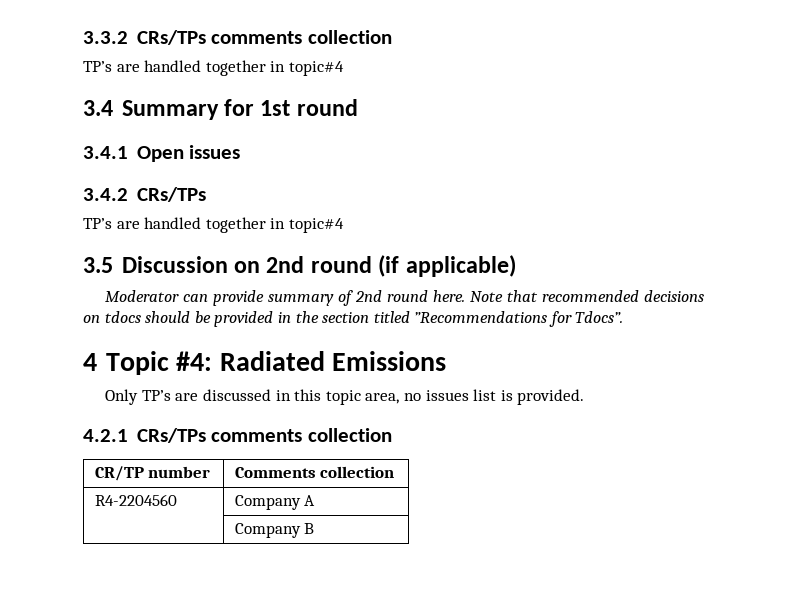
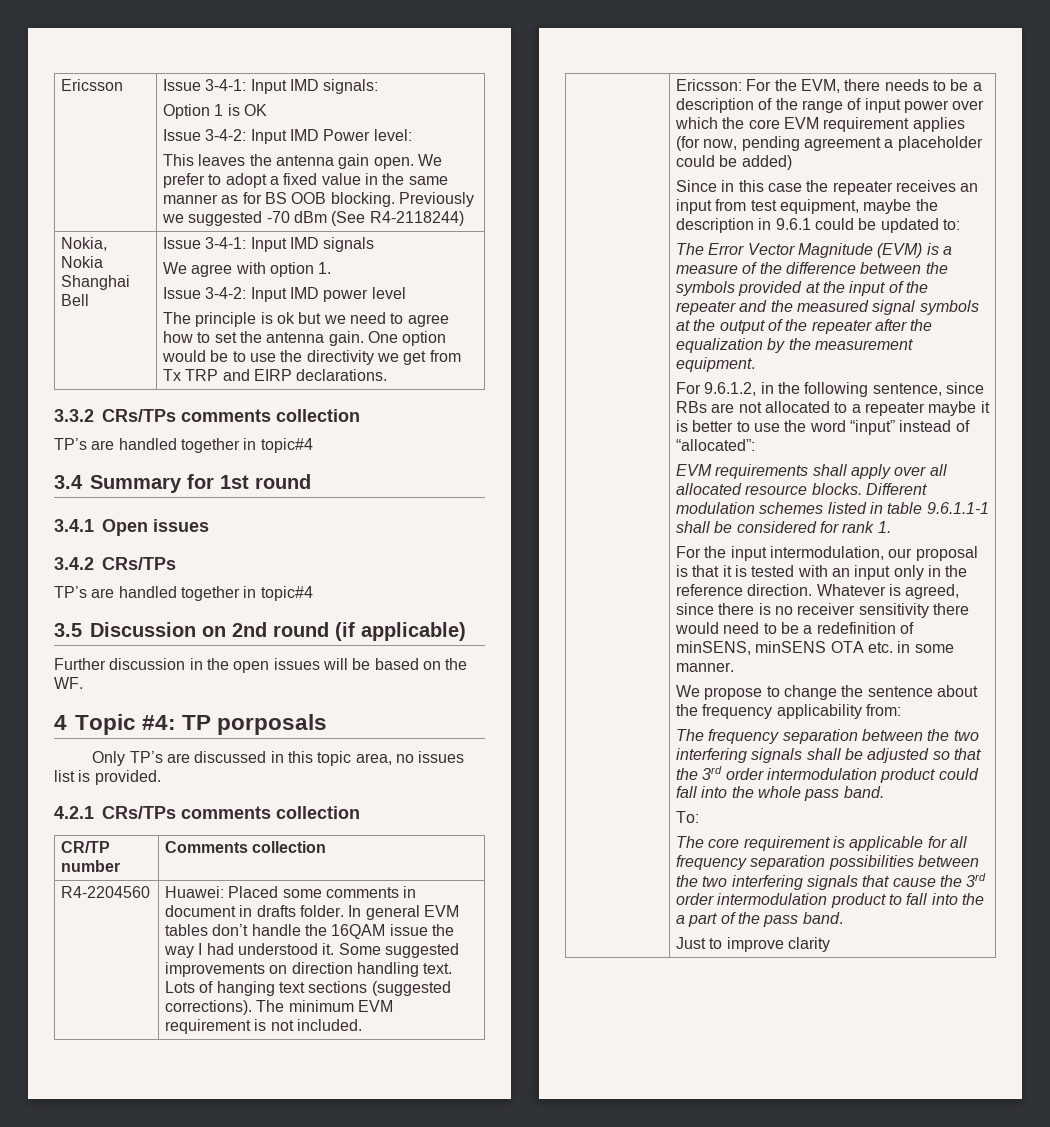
+ Ericsson | Issue 3-4-1: Input IMD signals:
+ Option 1 is OK
+ Issue 3-4-2: Input IMD Power level:
+ This leaves the antenna gain open. We prefer to adopt a fixed value in the same manner as for BS OOB blocking. Previously we suggested -70 dBm (See R4-2118244)
+ Nokia, Nokia Shanghai Bell | Issue 3-4-1: Input IMD signals
+ We agree with option 1.
+ Issue 3-4-2: Input IMD power level
+ The principle is ok but we need to agree how to set the antenna gain. One option would be to use the directivity we get from Tx TRP and EIRP declarations.
- Moderator can provide summary of 2nd round here. Note that recommended decisions on tdocs should be provided in the section titled ”Recommendations for Tdocs”.
+ Further discussion in the open issues will be based on the WF.
- 4 Topic #4: Radiated Emissions
+ 4 Topic #4: TP porposals
- Company A
- | Company B
+ Huawei: Placed some comments in document in drafts folder. In general EVM tables don’t handle the 16QAM issue the way I had understood it. Some suggested improvements on direction handling text. Lots of hanging text sections (suggested corrections). The minimum EVM requirement is not included.
+ | Ericsson: For the EVM, there needs to be a description of the range of input power over which the core EVM requirement applies (for now, pending agreement a placeholder could be added)
+ Since in this case the repeater receives an input from test equipment, maybe the description in 9.6.1 could be updated to:
+ The Error Vector Magnitude (EVM) is a measure of the difference between the symbols provided at the input of the repeater and the measured signal symbols at the output of the repeater after the equalization by the measurement equipment.
+ For 9.6.1.2, in the following sentence, since RBs are not allocated to a repeater maybe it is better to use the word “input” instead of “allocated”:
+ EVM requirements shall apply over all allocated resource blocks. Different modulation schemes listed in table 9.6.1.1-1 shall be considered for rank 1.
+ For the input intermodulation, our proposal is that it is tested with an input only in the reference direction. Whatever is agreed, since there is no receiver sensitivity there would need to be a redefinition of minSENS, minSENS OTA etc. in some manner.
+ We propose to change the sentence about the frequency applicability from:
+ The frequency separation between the two interfering signals shall be adjusted so that the 3rd order intermodulation product could fall into the whole pass band.
+ To:
+ The core requirement is applicable for all frequency separation possibilities between the two interfering signals that cause the 3rd order intermodulation product to fall into the a part of the pass band.
+ Just to improve clarity

